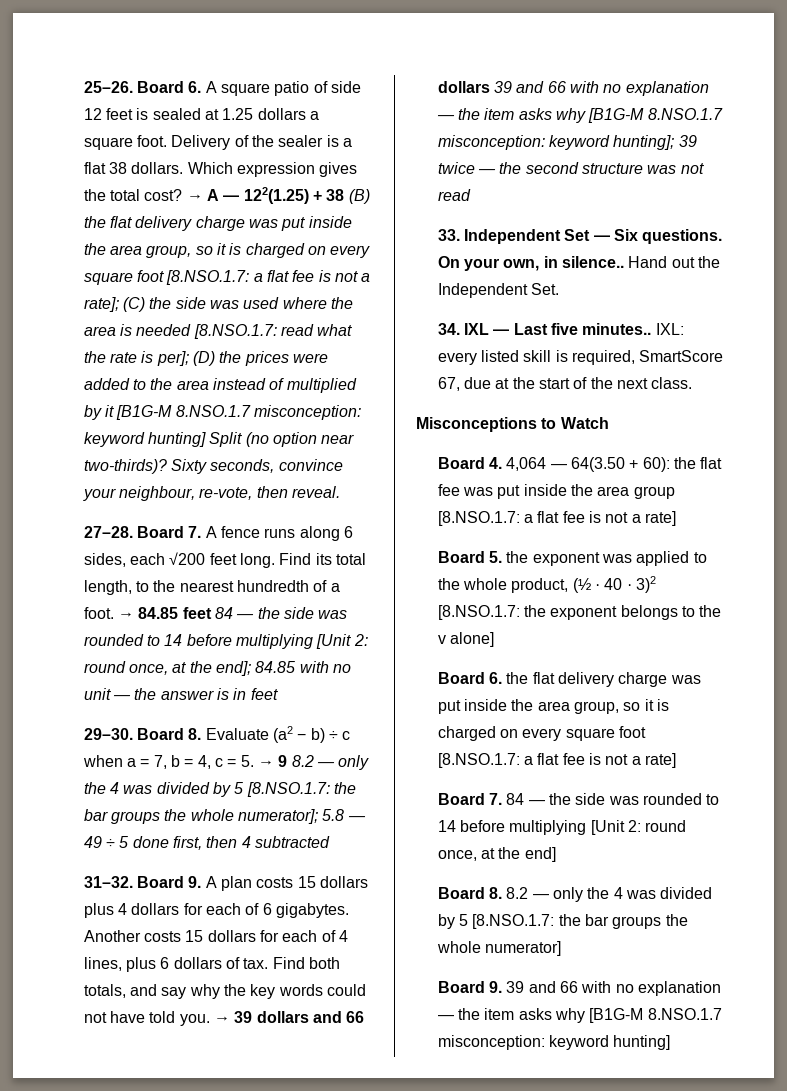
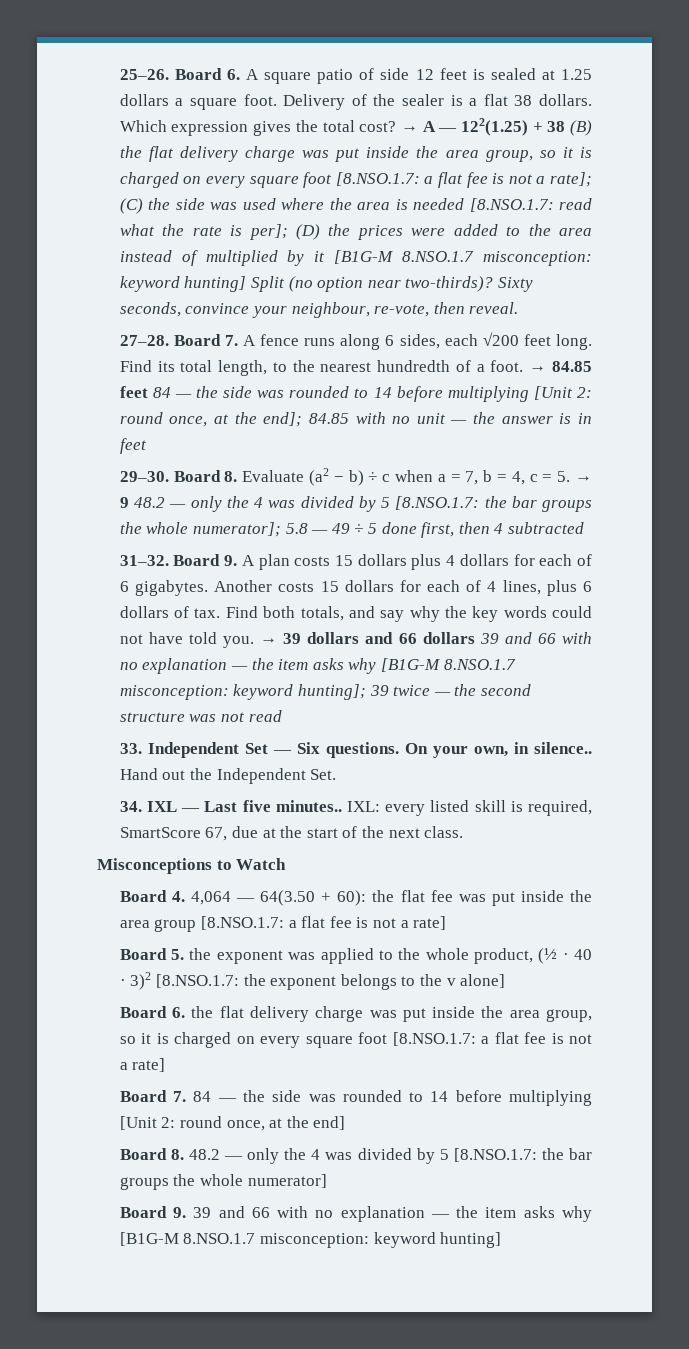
- Board 8. Evaluate (a2 − b) ÷ c when a = 7, b = 4, c = 5. → 9 8.2 — only the 4 was divided by 5 [8.NSO.1.7: the bar groups the whole numerator]; 5.8 — 49 ÷ 5 done first, then 4 subtracted
+ Board 8. Evaluate (a2 − b) ÷ c when a = 7, b = 4, c = 5. → 9 48.2 — only the 4 was divided by 5 [8.NSO.1.7: the bar groups the whole numerator]; 5.8 — 49 ÷ 5 done first, then 4 subtracted
- Board 8. 8.2 — only the 4 was divided by 5 [8.NSO.1.7: the bar groups the whole numerator]
+ Board 8. 48.2 — only the 4 was divided by 5 [8.NSO.1.7: the bar groups the whole numerator]

